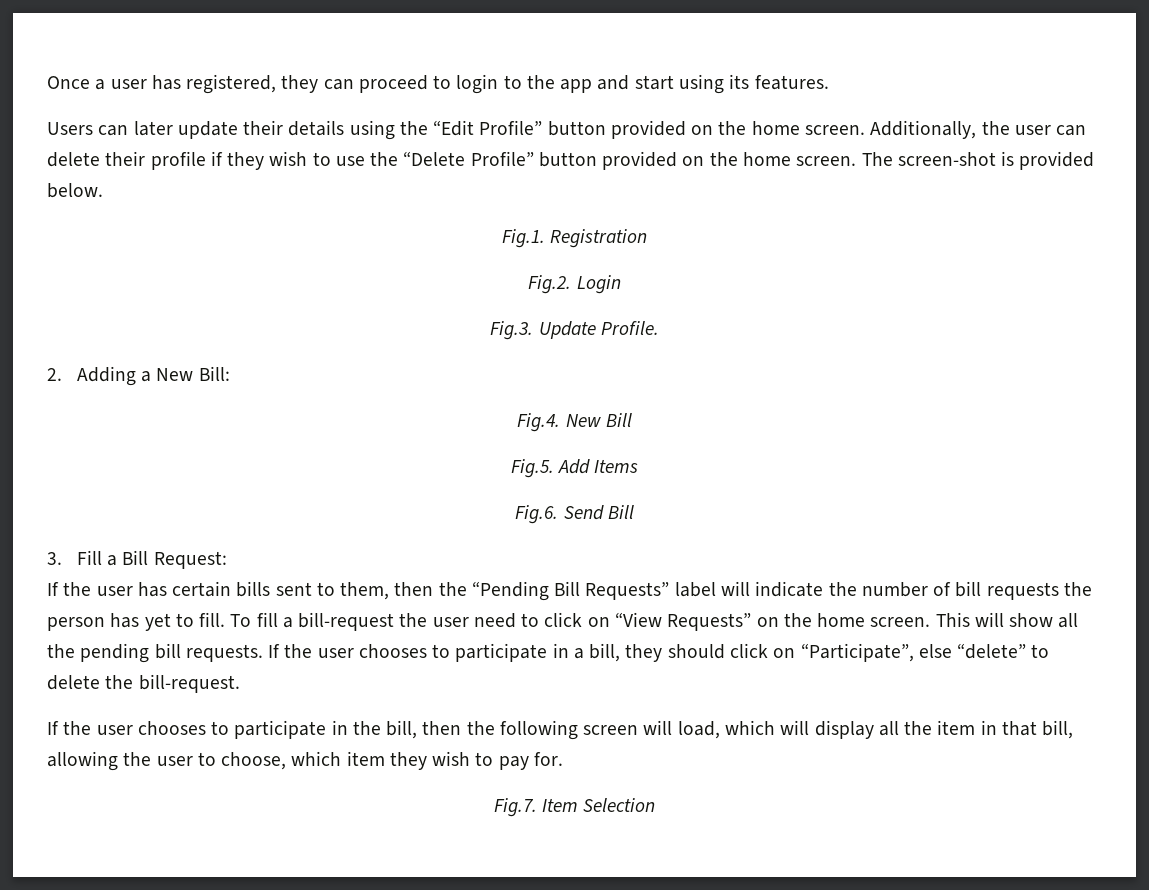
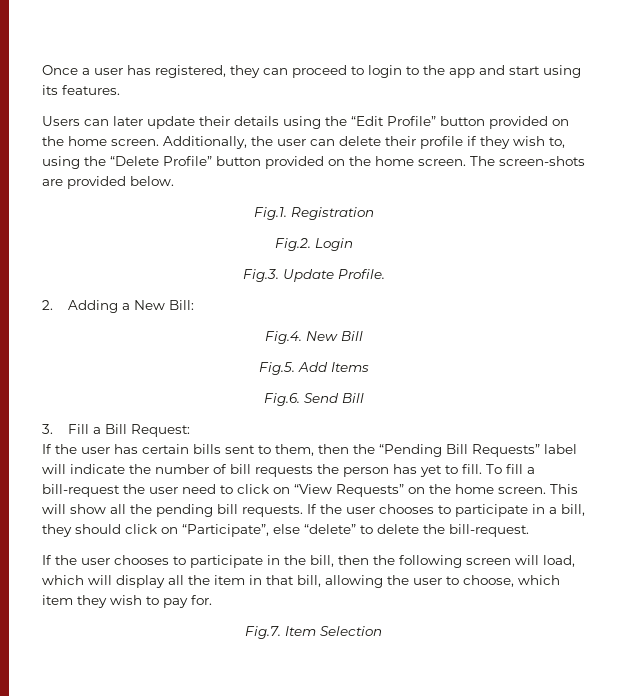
- Additionally, the user can delete their profile if they wish to use the “Delete Profile” button provided on the home screen.
+ Additionally, the user can delete their profile if they wish to, using the “Delete Profile” button provided on the home screen.
- The screen-shot is provided below.
+ The screen-shots are provided below.

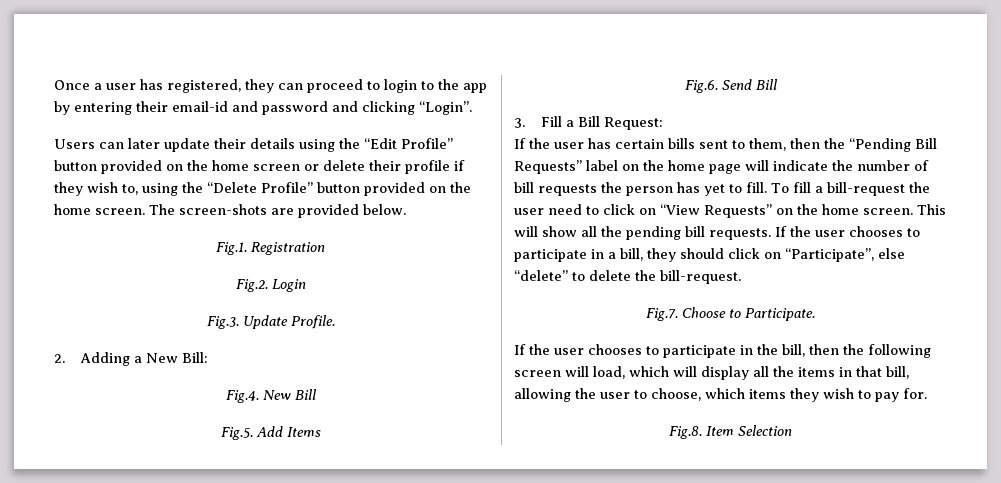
- Once a user has registered, they can proceed to login to the app and start using its features.
+ Once a user has registered, they can proceed to login to the app by entering their email-id and password and clicking “Login”.
- Users can later update their details using the “Edit Profile” button provided on the home screen. Additionally, the user can delete their profile if they wish to, using the “Delete Profile” button provided on the home screen.
+ Users can later update their details using the “Edit Profile” button provided on the home screen or delete their profile if they wish to, using the “Delete Profile” button provided on the home screen.
- If the user has certain bills sent to them, then the “Pending Bill Requests” label will indicate the number of bill requests the person has yet to fill.
+ If the user has certain bills sent to them, then the “Pending Bill Requests” label on the home page will indicate the number of bill requests the person has yet to fill.
+ Fig.7. Choose to Participate.
- If the user chooses to participate in the bill, then the following screen will load, which will display all the item in that bill, allowing the user to choose, which item they wish to pay for.
+ If the user chooses to participate in the bill, then the following screen will load, which will display all the items in that bill, allowing the user to choose, which items they wish to pay for.
- Fig.7. Item Selection
+ Fig.8. Item Selection

